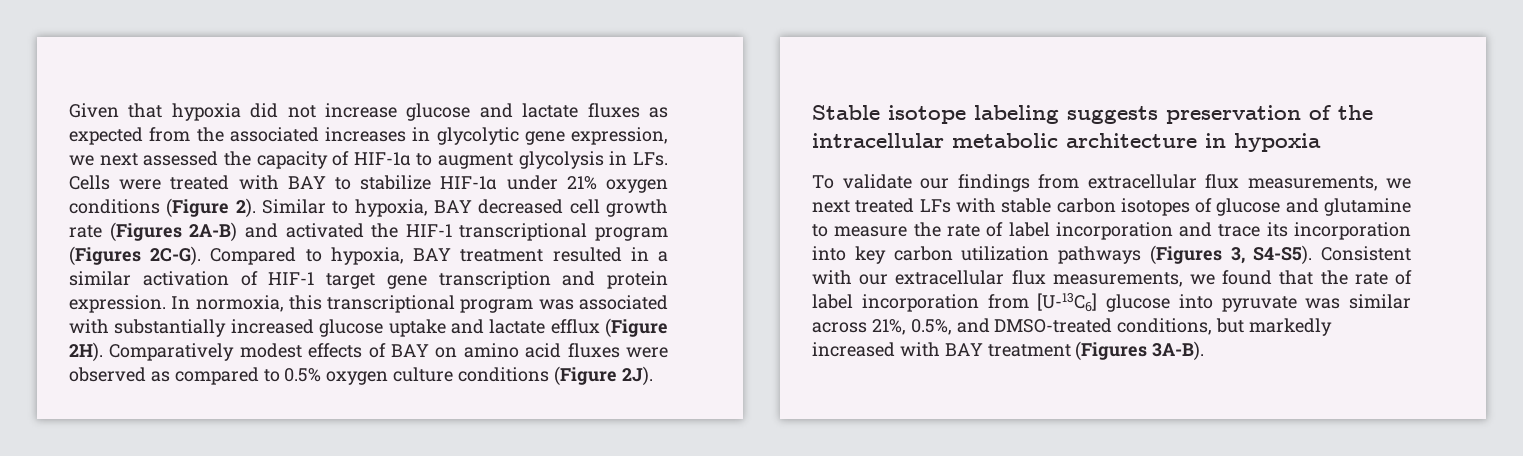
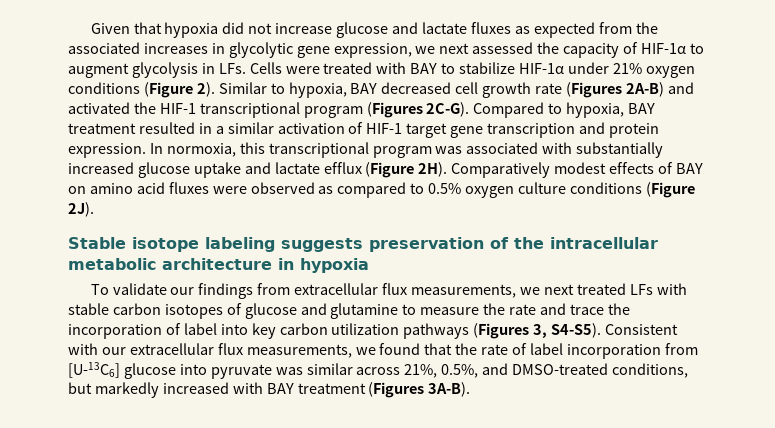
- To validate our findings from extracellular flux measurements, we next treated LFs with stable carbon isotopes of glucose and glutamine to measure the rate of label incorporation and trace its incorporation into key carbon utilization pathways (Figures 3, S4-S5).
+ To validate our findings from extracellular flux measurements, we next treated LFs with stable carbon isotopes of glucose and glutamine to measure the rate and trace the incorporation of label into key carbon utilization pathways (Figures 3, S4-S5).

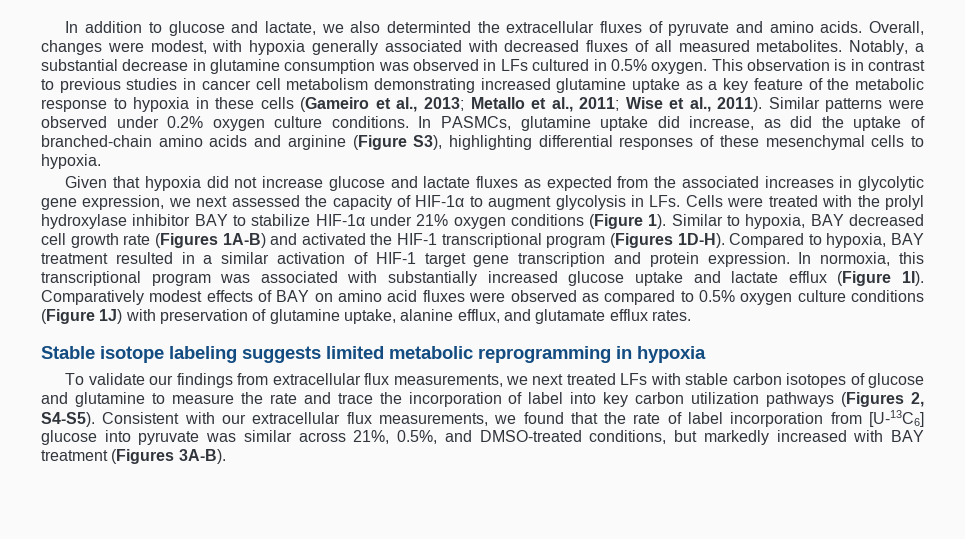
+ In addition to glucose and lactate, we also determinted the extracellular fluxes of pyruvate and amino acids. Overall, changes were modest, with hypoxia generally associated with decreased fluxes of all measured metabolites. Notably, a substantial decrease in glutamine consumption was observed in LFs cultured in 0.5% oxygen. This observation is in contrast to previous studies in cancer cell metabolism demonstrating increased glutamine uptake as a key feature of the metabolic response to hypoxia in these cells (Gameiro et al., 2013; Metallo et al., 2011; Wise et al., 2011). Similar patterns were observed under 0.2% oxygen culture conditions. In PASMCs, glutamine uptake did increase, as did the uptake of branched-chain amino acids and arginine (Figure S3), highlighting differential responses of these mesenchymal cells to hypoxia.
- Given that hypoxia did not increase glucose and lactate fluxes as expected from the associated increases in glycolytic gene expression, we next assessed the capacity of HIF-1α to augment glycolysis in LFs. Cells were treated with BAY to stabilize HIF-1α under 21% oxygen conditions (Figure 2).
+ Given that hypoxia did not increase glucose and lactate fluxes as expected from the associated increases in glycolytic gene expression, we next assessed the capacity of HIF-1α to augment glycolysis in LFs. Cells were treated with the prolyl hydroxylase inhibitor BAY to stabilize HIF-1α under 21% oxygen conditions (Figure 1).
- Similar to hypoxia, BAY decreased cell growth rate (Figures 2A-B) and activated the HIF-1 transcriptional program (Figures 2C-G).
+ Similar to hypoxia, BAY decreased cell growth rate (Figures 1A-B) and activated the HIF-1 transcriptional program (Figures 1D-H).
- In normoxia, this transcriptional program was associated with substantially increased glucose uptake and lactate efflux (Figure 2H).
+ In normoxia, this transcriptional program was associated with substantially increased glucose uptake and lactate efflux (Figure 1I).
- Comparatively modest effects of BAY on amino acid fluxes were observed as compared to 0.5% oxygen culture conditions (Figure 2J).
- Stable isotope labeling suggests preservation of the intracellular metabolic architecture in hypoxia
+ Comparatively modest effects of BAY on amino acid fluxes were observed as compared to 0.5% oxygen culture conditions (Figure 1J) with preservation of glutamine uptake, alanine efflux, and glutamate efflux rates.
+ Stable isotope labeling suggests limited metabolic reprogramming in hypoxia
- To validate our findings from extracellular flux measurements, we next treated LFs with stable carbon isotopes of glucose and glutamine to measure the rate and trace the incorporation of label into key carbon utilization pathways (Figures 3, S4-S5).
+ To validate our findings from extracellular flux measurements, we next treated LFs with stable carbon isotopes of glucose and glutamine to measure the rate and trace the incorporation of label into key carbon utilization pathways (Figures 2, S4-S5).

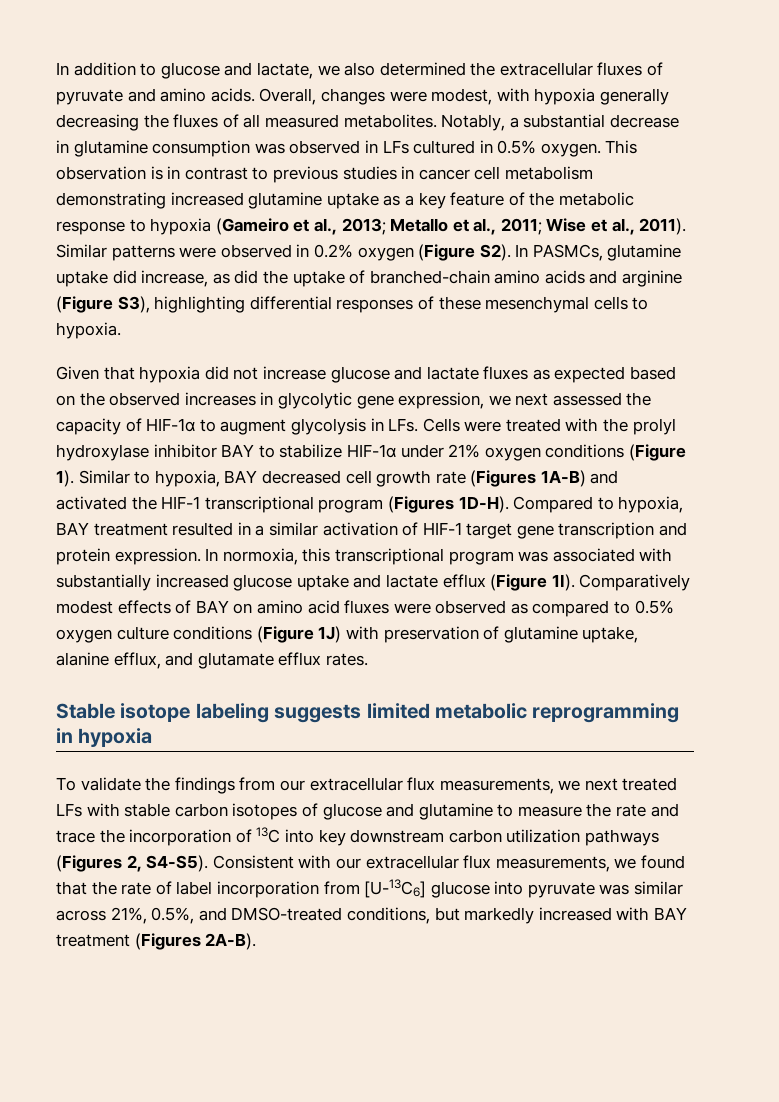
- In addition to glucose and lactate, we also determinted the extracellular fluxes of pyruvate and amino acids.
+ In addition to glucose and lactate, we also determined the extracellular fluxes of pyruvate and amino acids.
- Overall, changes were modest, with hypoxia generally associated with decreased fluxes of all measured metabolites.
+ Overall, changes were modest, with hypoxia generally decreasing the fluxes of all measured metabolites.
- This observation is in contrast to previous studies in cancer cell metabolism demonstrating increased glutamine uptake as a key feature of the metabolic response to hypoxia in these cells (Gameiro et al., 2013; Metallo et al., 2011; Wise et al., 2011).
+ This observation is in contrast to previous studies in cancer cell metabolism demonstrating increased glutamine uptake as a key feature of the metabolic response to hypoxia (Gameiro et al., 2013; Metallo et al., 2011; Wise et al., 2011).
- Similar patterns were observed under 0.2% oxygen culture conditions. In PASMCs, glutamine uptake did increase, as did the uptake of branched-chain amino acids and arginine (Figure S3), highlighting differential responses of these mesenchymal cells to hypoxia.
+ Similar patterns were observed in 0.2% oxygen (Figure S2). In PASMCs, glutamine uptake did increase, as did the uptake of branched-chain amino acids and arginine (Figure S3), highlighting differential responses of these mesenchymal cells to hypoxia.
- Given that hypoxia did not increase glucose and lactate fluxes as expected from the associated increases in glycolytic gene expression, we next assessed the capacity of HIF-1α to augment glycolysis in LFs. Cells were treated with the prolyl hydroxylase inhibitor BAY to stabilize HIF-1α under 21% oxygen conditions (Figure 1).
+ Given that hypoxia did not increase glucose and lactate fluxes as expected based on the observed increases in glycolytic gene expression, we next assessed the capacity of HIF-1α to augment glycolysis in LFs. Cells were treated with the prolyl hydroxylase inhibitor BAY to stabilize HIF-1α under 21% oxygen conditions (Figure 1).
- To validate our findings from extracellular flux measurements, we next treated LFs with stable carbon isotopes of glucose and glutamine to measure the rate and trace the incorporation of label into key carbon utilization pathways (Figures 2, S4-S5).
+ To validate the findings from our extracellular flux measurements, we next treated LFs with stable carbon isotopes of glucose and glutamine to measure the rate and trace the incorporation of 13C into key downstream carbon utilization pathways (Figures 2, S4-S5).
- Consistent with our extracellular flux measurements, we found that the rate of label incorporation from [U-13C6] glucose into pyruvate was similar across 21%, 0.5%, and DMSO-treated conditions, but markedly increased with BAY treatment (Figures 3A-B).
+ Consistent with our extracellular flux measurements, we found that the rate of label incorporation from [U-13C6] glucose into pyruvate was similar across 21%, 0.5%, and DMSO-treated conditions, but markedly increased with BAY treatment (Figures 2A-B).

